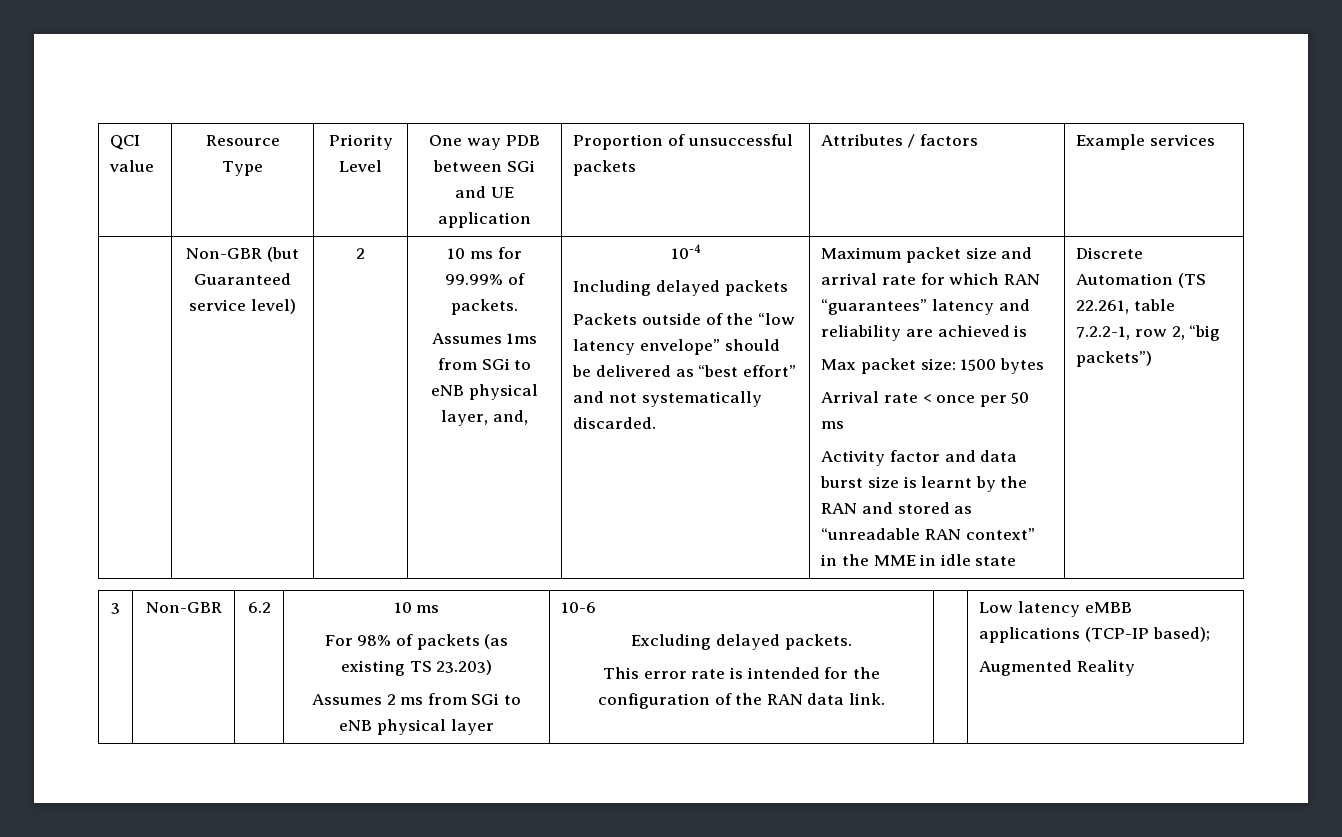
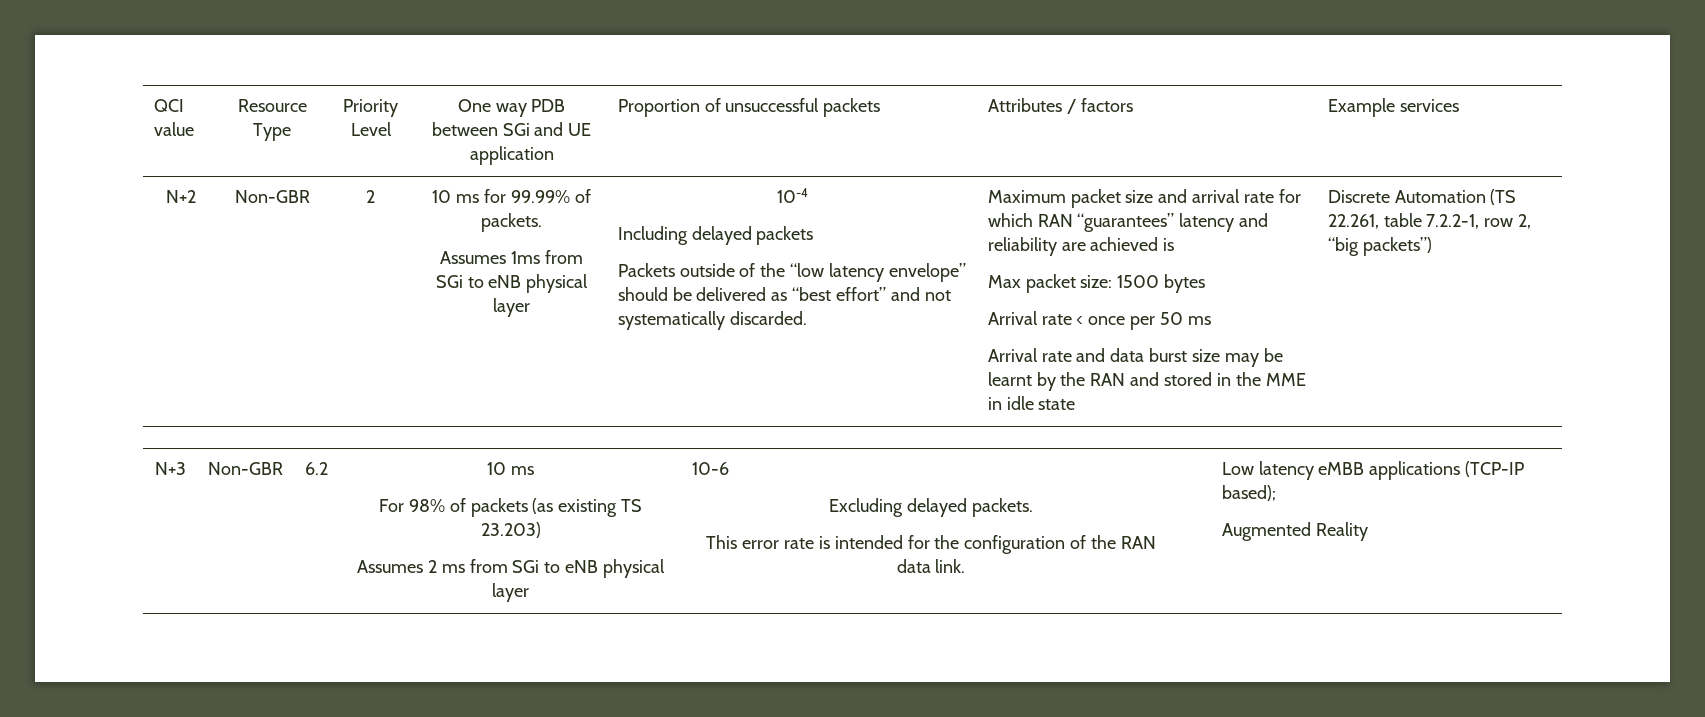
- Non-GBR (but Guaranteed service level)
+ N+2 | Non-GBR
- Assumes 1ms from SGi to eNB physical layer, and,
+ Assumes 1ms from SGi to eNB physical layer
- Activity factor and data burst size is learnt by the RAN and stored as “unreadable RAN context” in the MME in idle state
+ Arrival rate and data burst size may be learnt by the RAN and stored in the MME in idle state
- 3
+ N+3

